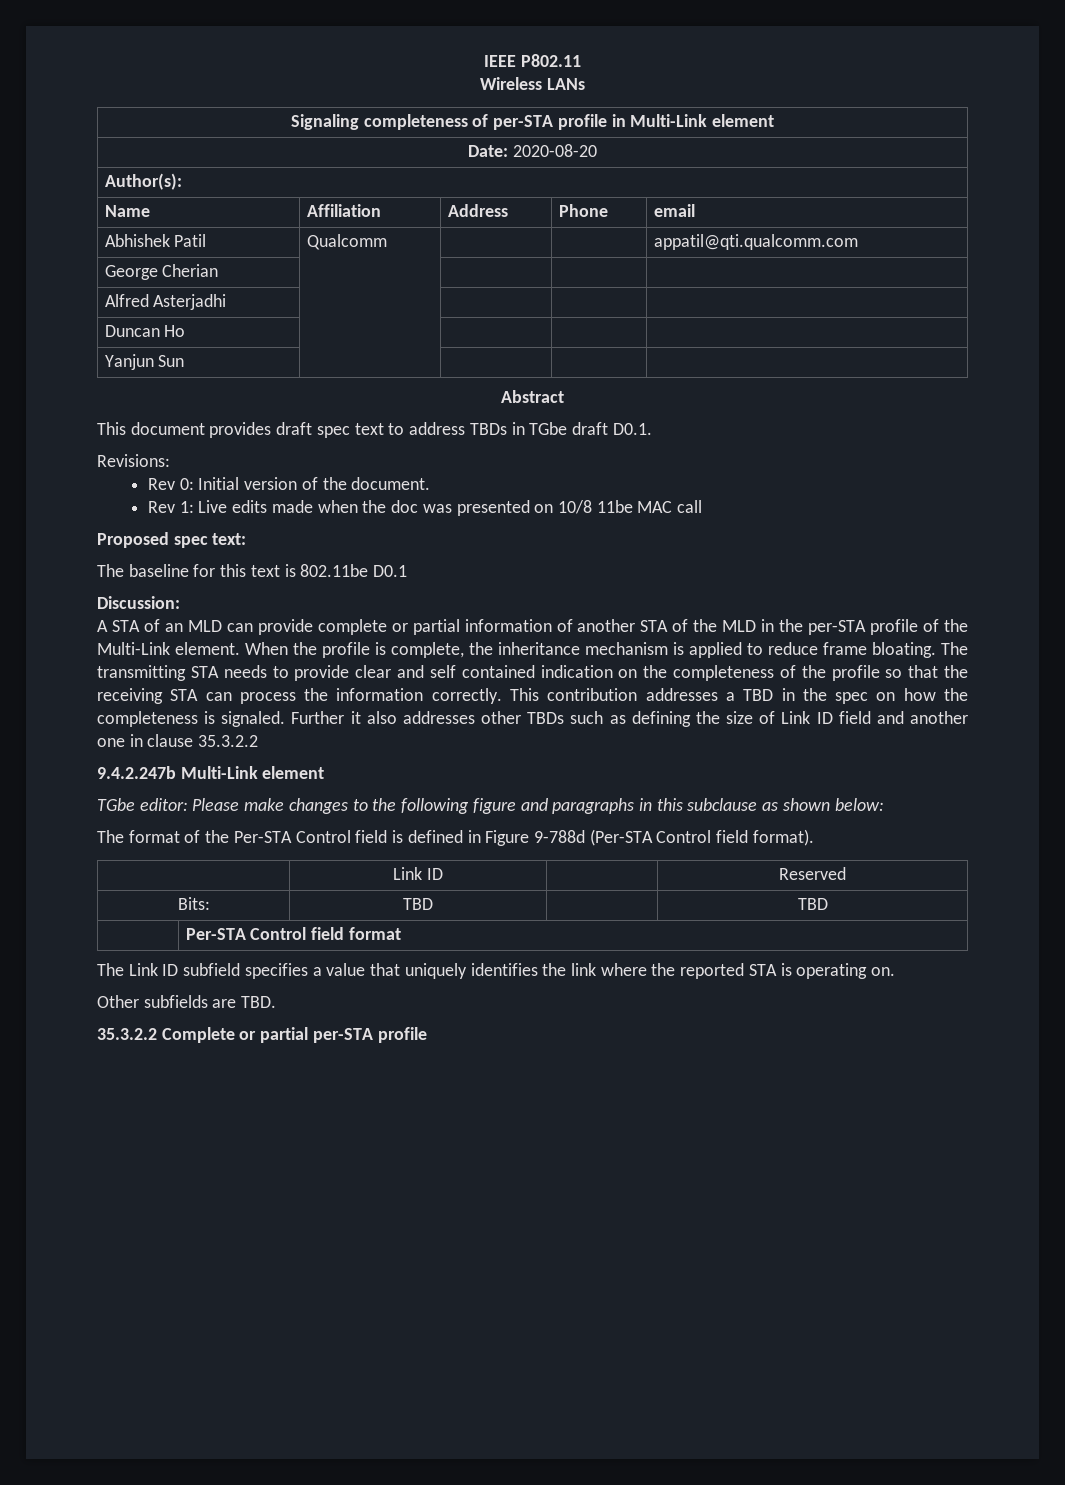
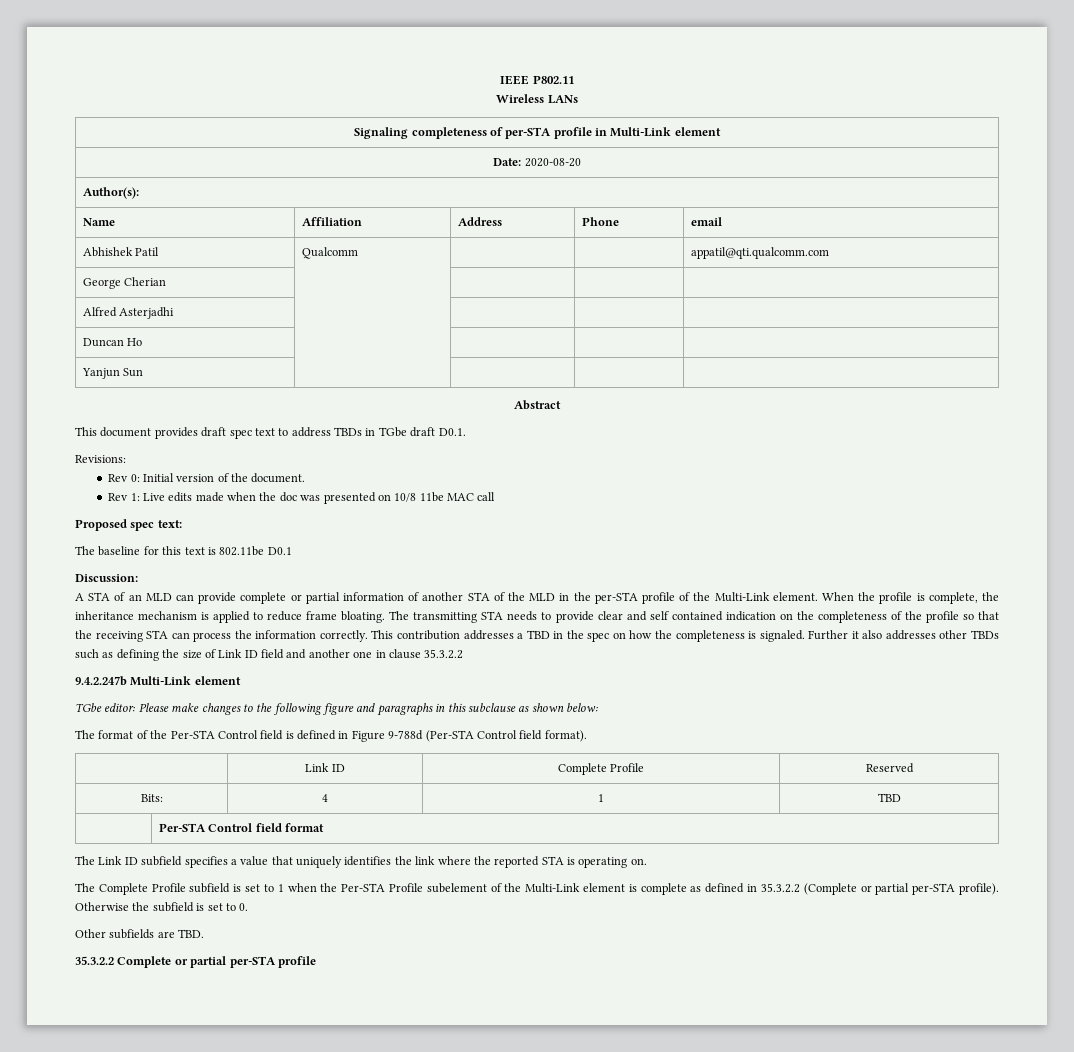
- | Link ID | | Reserved
+ | Link ID | Complete Profile | Reserved
- Bits: | TBD | | TBD
+ Bits: | 4 | 1 | TBD
+ The Complete Profile subfield is set to 1 when the Per-STA Profile subelement of the Multi-Link element is complete as defined in 35.3.2.2 (Complete or partial per-STA profile). Otherwise the subfield is set to 0.

